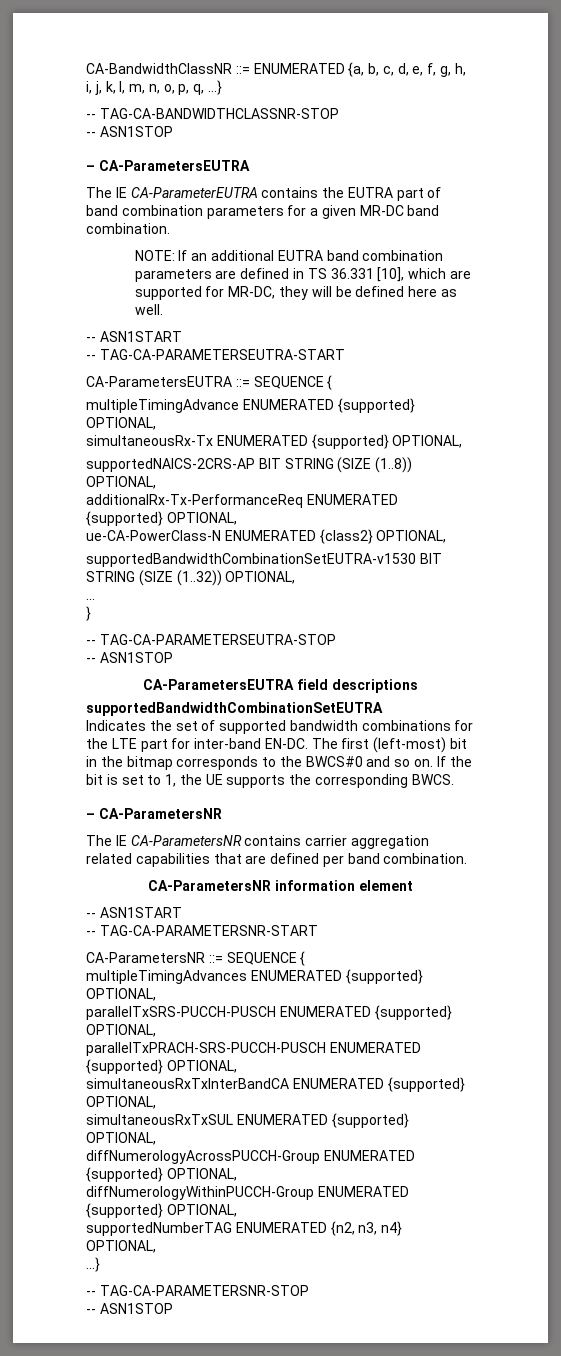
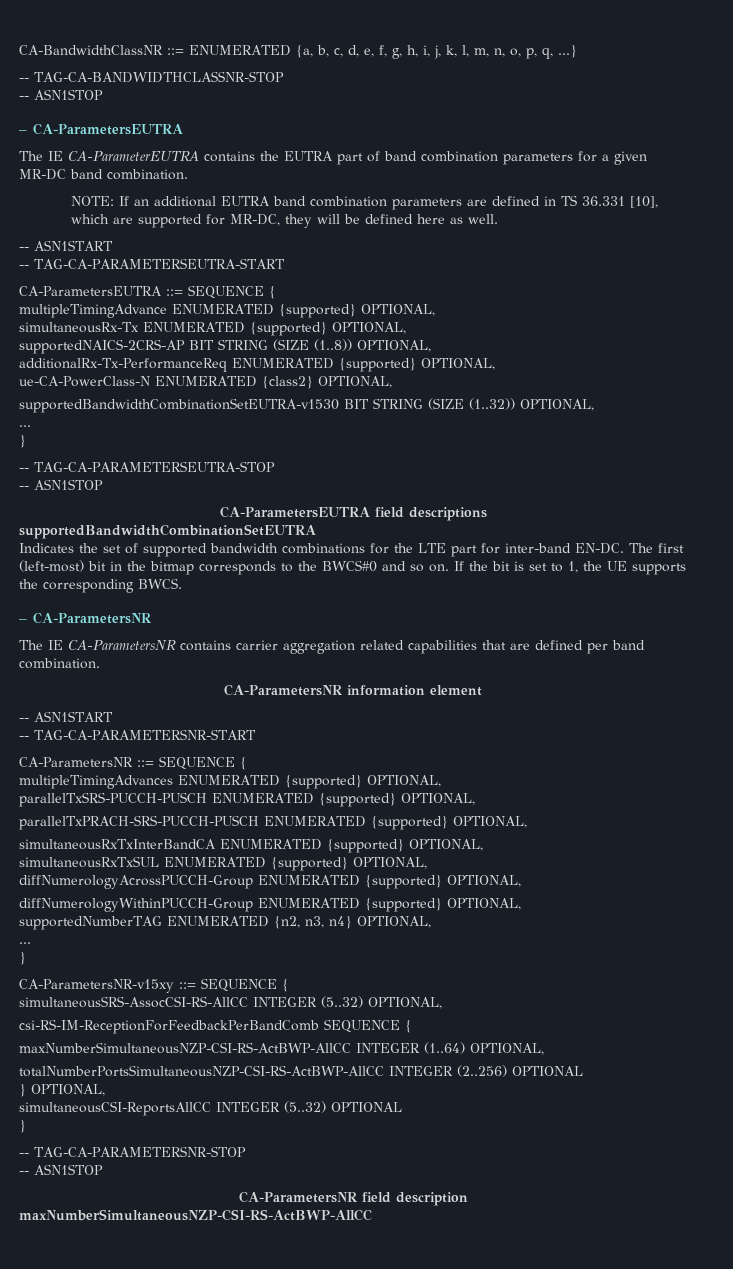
  supportedNumberTAG ENUMERATED {n2, n3, n4} OPTIONAL,
- ...}
+ ...
+ }
+ CA-ParametersNR-v15xy ::= SEQUENCE {
+ simultaneousSRS-AssocCSI-RS-AllCC INTEGER (5..32) OPTIONAL,
+ csi-RS-IM-ReceptionForFeedbackPerBandComb SEQUENCE {
+ maxNumberSimultaneousNZP-CSI-RS-ActBWP-AllCC INTEGER (1..64) OPTIONAL,
+ totalNumberPortsSimultaneousNZP-CSI-RS-ActBWP-AllCC INTEGER (2..256) OPTIONAL
+ } OPTIONAL,
+ simultaneousCSI-ReportsAllCC INTEGER (5..32) OPTIONAL
+ }
+ CA-ParametersNR field description
+ maxNumberSimultaneousNZP-CSI-RS-ActBWP-AllCC

